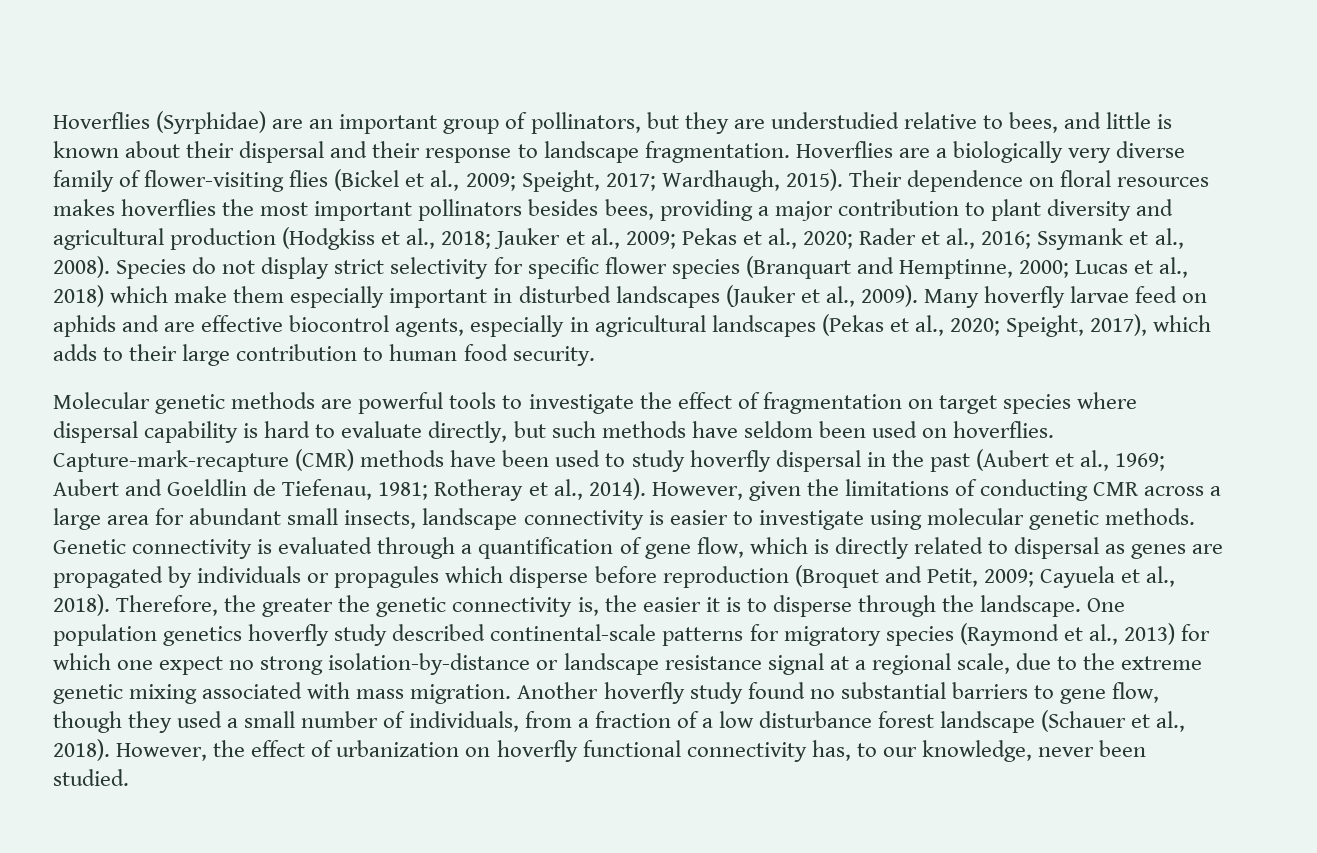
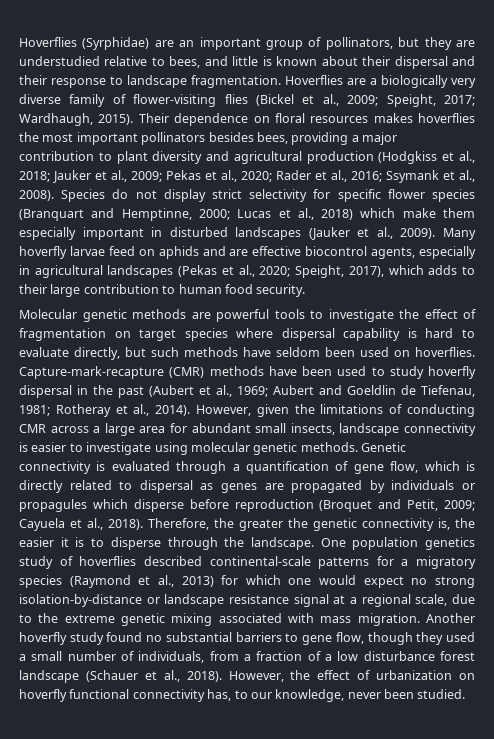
- One population genetics hoverfly study described continental-scale patterns for migratory species (Raymond et al., 2013) for which one expect no strong isolation-by-distance or landscape resistance signal at a regional scale, due to the extreme genetic mixing associated with mass migration.
+ One population genetics study of hoverflies described continental-scale patterns for a migratory species (Raymond et al., 2013) for which one would expect no strong isolation-by-distance or landscape resistance signal at a regional scale, due to the extreme genetic mixing associated with mass migration.

